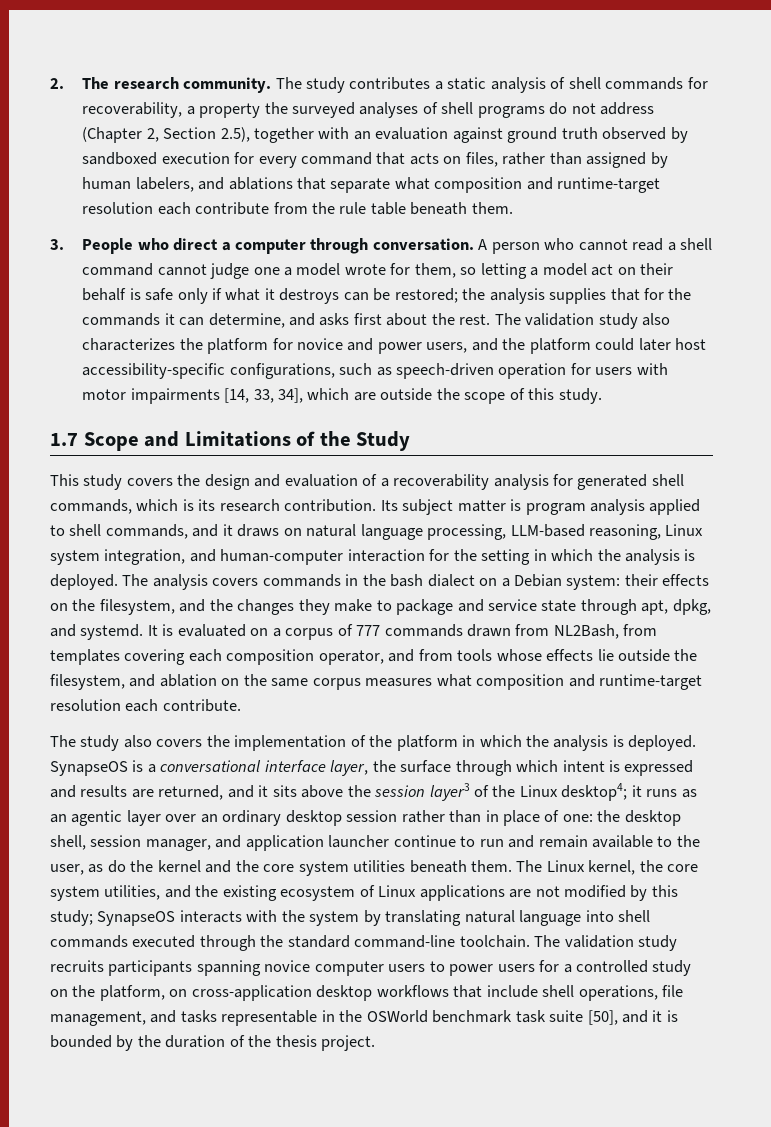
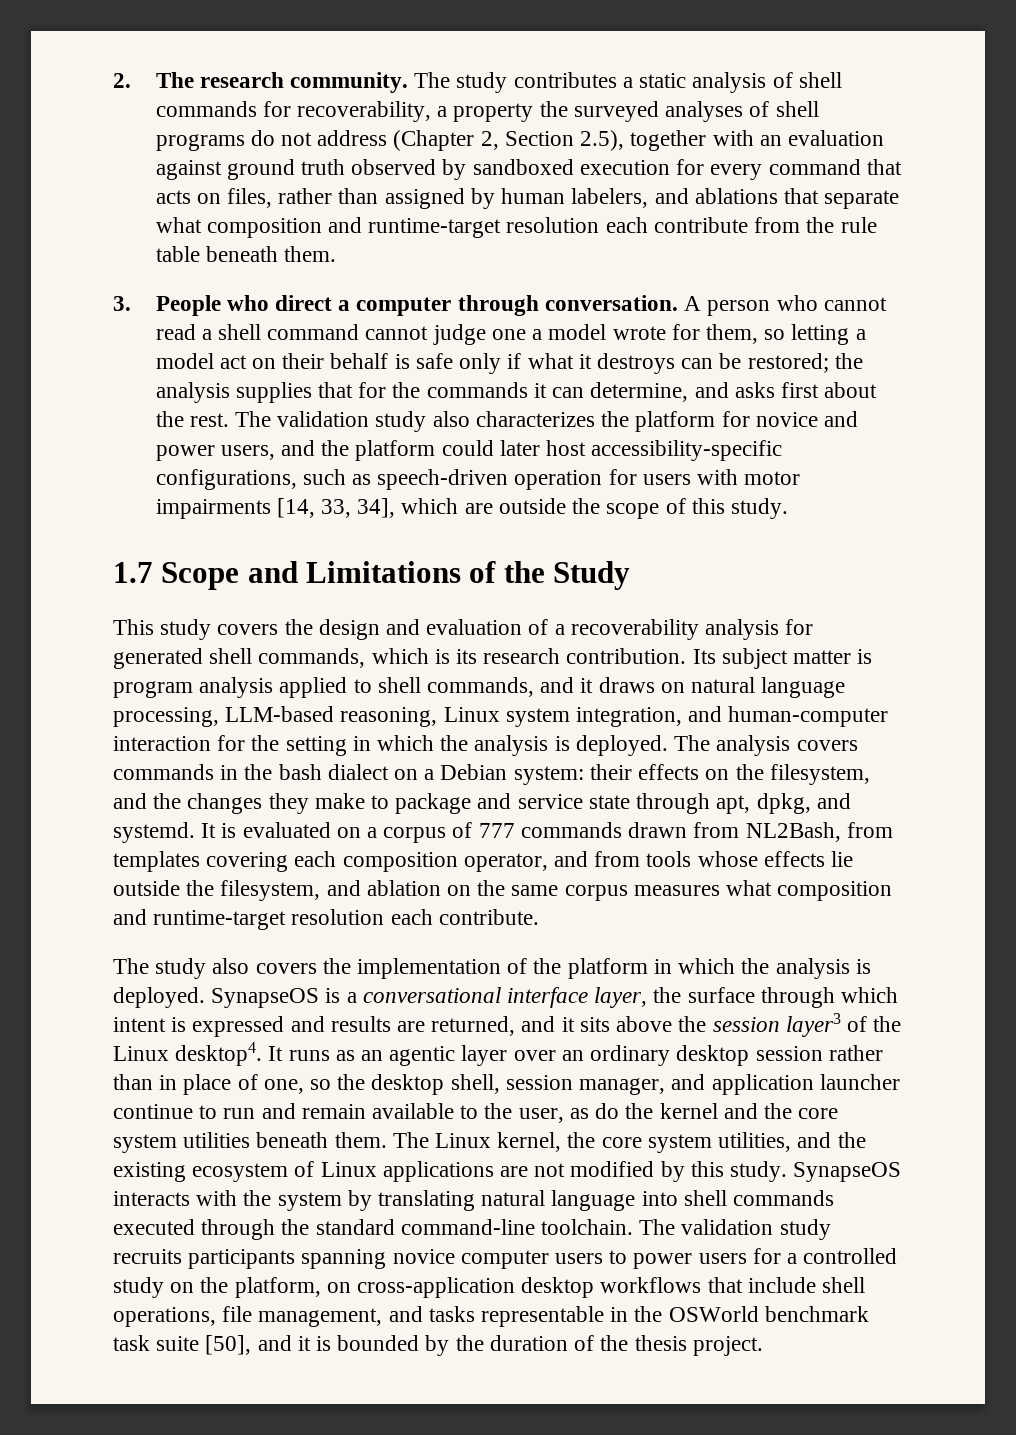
- SynapseOS is a conversational interface layer, the surface through which intent is expressed and results are returned, and it sits above the session layer3 of the Linux desktop4; it runs as an agentic layer over an ordinary desktop session rather than in place of one: the desktop shell, session manager, and application launcher continue to run and remain available to the user, as do the kernel and the core system utilities beneath them.
+ SynapseOS is a conversational interface layer, the surface through which intent is expressed and results are returned, and it sits above the session layer3 of the Linux desktop4. It runs as an agentic layer over an ordinary desktop session rather than in place of one, so the desktop shell, session manager, and application launcher continue to run and remain available to the user, as do the kernel and the core system utilities beneath them.
- The Linux kernel, the core system utilities, and the existing ecosystem of Linux applications are not modified by this study; SynapseOS interacts with the system by translating natural language into shell commands executed through the standard command-line toolchain.
+ The Linux kernel, the core system utilities, and the existing ecosystem of Linux applications are not modified by this study. SynapseOS interacts with the system by translating natural language into shell commands executed through the standard command-line toolchain.

